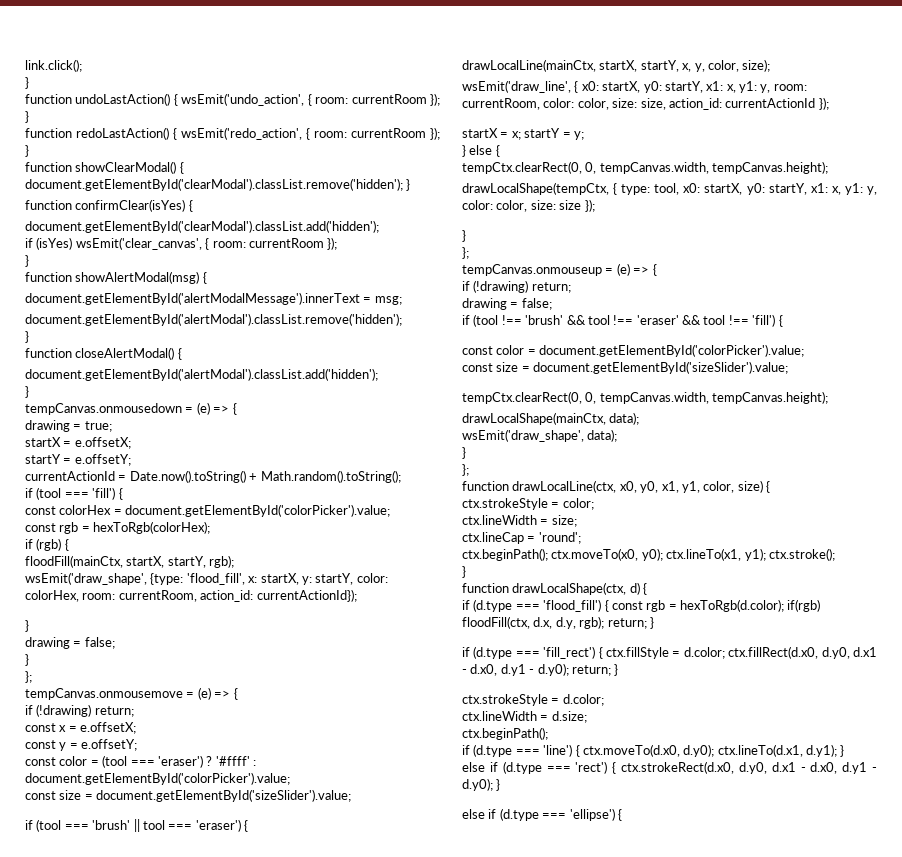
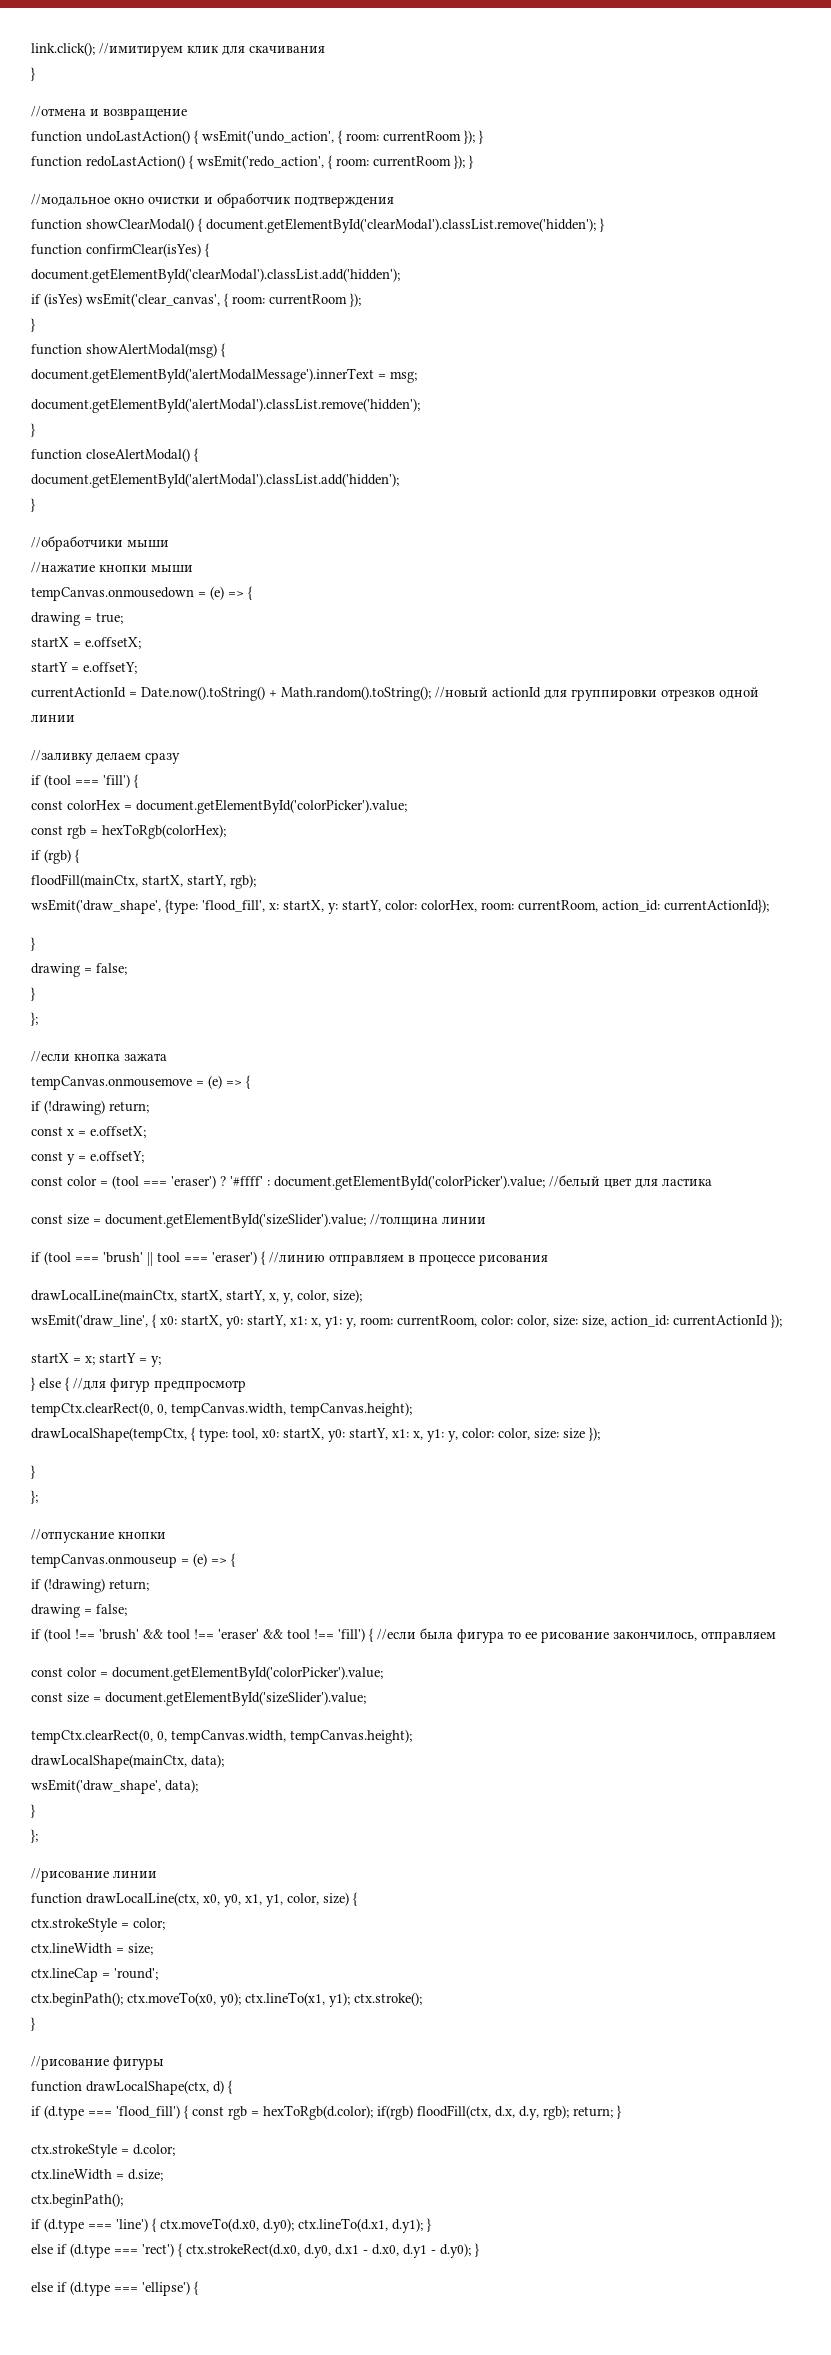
- link.click();
+ link.click(); //имитируем клик для скачивания
  }
+ //отмена и возвращение
+ //модальное окно очистки и обработчик подтверждения
+ //обработчики мыши
+ //нажатие кнопки мыши
- currentActionId = Date.now().toString() + Math.random().toString();
+ currentActionId = Date.now().toString() + Math.random().toString(); //новый actionId для группировки отрезков одной линии
+ //заливку делаем сразу
+ //если кнопка зажата
- '#ffff' : document.getElementById('colorPicker').value;
- const size = document.getElementById('sizeSlider').value;
+ '#ffff' : document.getElementById('colorPicker').value; //белый цвет для ластика
+ const size = document.getElementById('sizeSlider').value; //толщина линии
- if (tool === 'brush' || tool === 'eraser') {
+ if (tool === 'brush' || tool === 'eraser') { //линию отправляем в процессе рисования
- } else {
+ } else { //для фигур предпросмотр
+ //отпускание кнопки
- if (tool !== 'brush' && tool !== 'eraser' && tool !== 'fill') {
+ if (tool !== 'brush' && tool !== 'eraser' && tool !== 'fill') { //если была фигура то ее рисование закончилось, отправляем
+ //рисование линии
+ //рисование фигуры
- if (d.type === 'fill_rect') { ctx.fillStyle = d.color; ctx.fillRect(d.x0, d.y0, d.x1 - d.x0, d.y1 - d.y0); return; }

